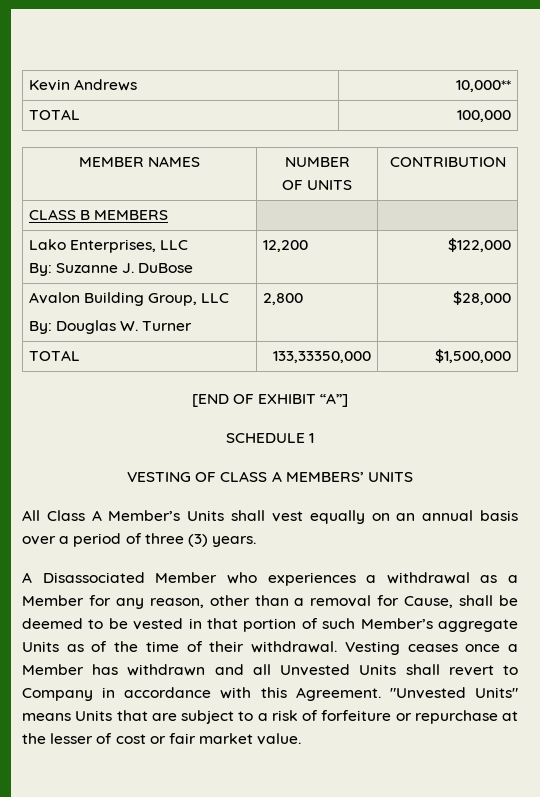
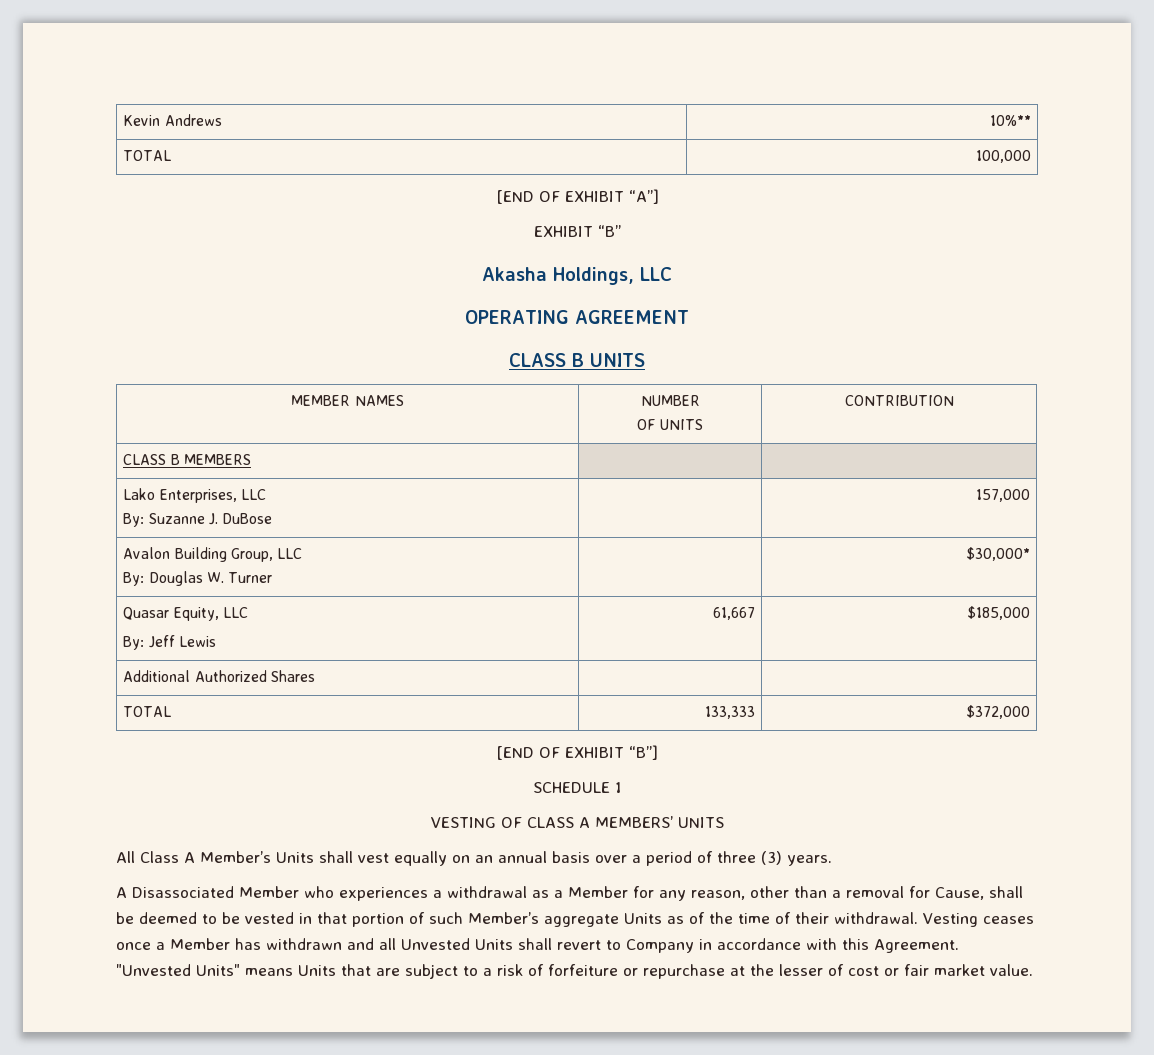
- Kevin Andrews | 10,000**
+ Kevin Andrews | 10%**
+ [END OF EXHIBIT “A”]
+ EXHIBIT “B”
+ Akasha Holdings, LLC
+ OPERATING AGREEMENT
+ CLASS B UNITS
  Lako Enterprises, LLC
- By: Suzanne J. DuBose | 12,200 | $122,000
+ By: Suzanne J. DuBose | | 157,000
  Avalon Building Group, LLC
- By: Douglas W. Turner | 2,800 | $28,000
- TOTAL | 133,33350,000 | $1,500,000
- [END OF EXHIBIT “A”]
+ By: Douglas W. Turner | | $30,000*
+ Quasar Equity, LLC
+ By: Jeff Lewis | 61,667 | $185,000
+ Additional Authorized Shares | |
+ TOTAL | 133,333 | $372,000
+ [END OF EXHIBIT “B”]

